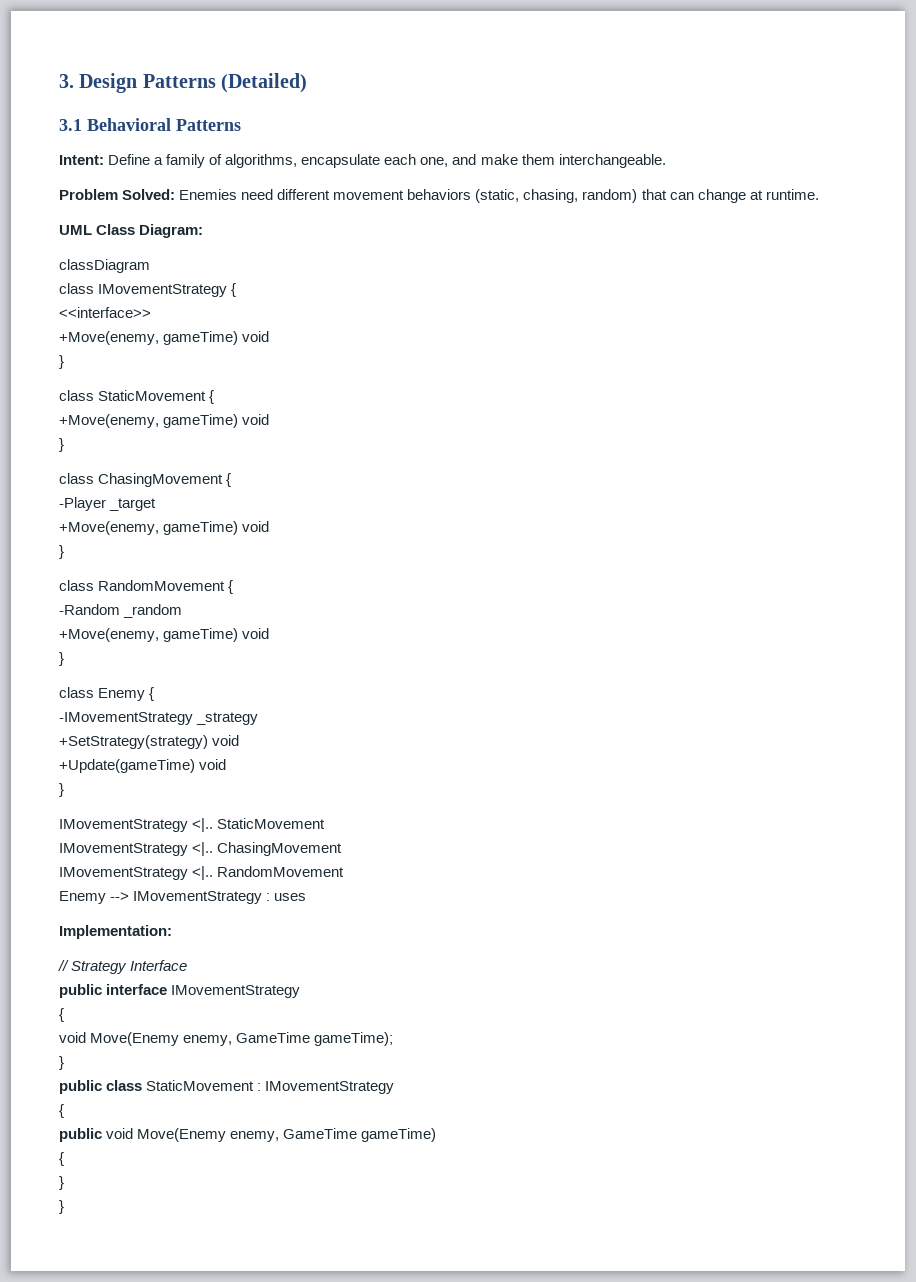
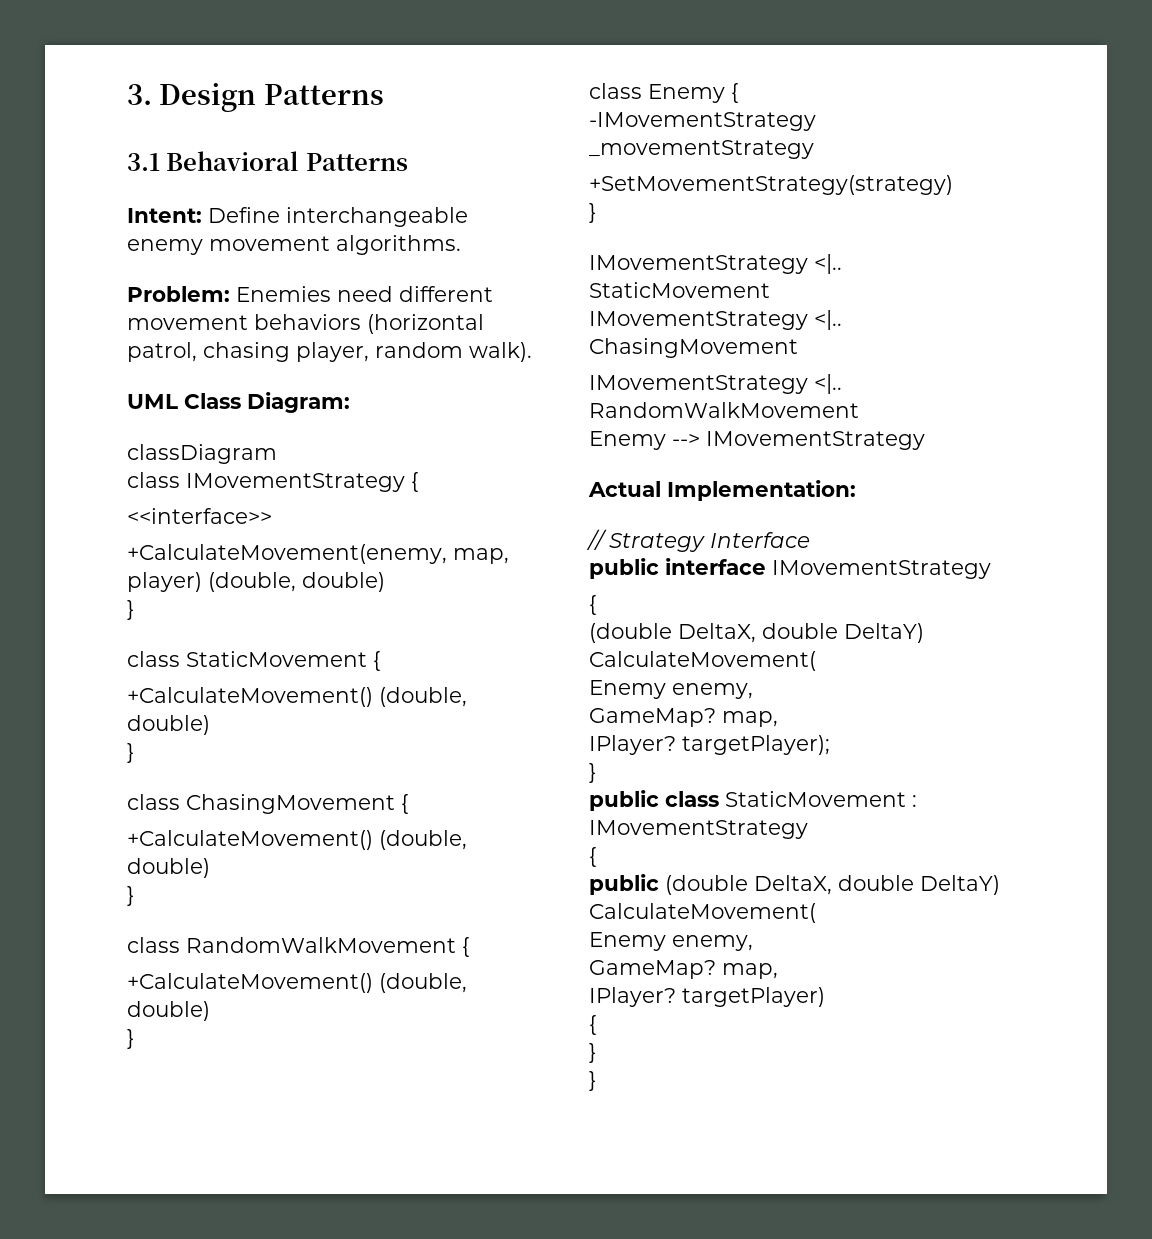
- 3. Design Patterns (Detailed)
+ 3. Design Patterns
- Intent: Define a family of algorithms, encapsulate each one, and make them interchangeable.
- Problem Solved: Enemies need different movement behaviors (static, chasing, random) that can change at runtime.
+ Intent: Define interchangeable enemy movement algorithms.
+ Problem: Enemies need different movement behaviors (horizontal patrol, chasing player, random walk).
  <<interface>>
- +Move(enemy, gameTime) void
+ +CalculateMovement(enemy, map, player) (double, double)
  class StaticMovement {
- +Move(enemy, gameTime) void
+ +CalculateMovement() (double, double)
  class ChasingMovement {
- -Player _target
- +Move(enemy, gameTime) void
+ +CalculateMovement() (double, double)
  }
- class RandomMovement {
- -Random _random
- +Move(enemy, gameTime) void
+ class RandomWalkMovement {
+ +CalculateMovement() (double, double)
- -IMovementStrategy _strategy
- +SetStrategy(strategy) void
- +Update(gameTime) void
+ -IMovementStrategy _movementStrategy
+ +SetMovementStrategy(strategy)
- IMovementStrategy <|.. RandomMovement
+ IMovementStrategy <|.. RandomWalkMovement
- Enemy --> IMovementStrategy : uses
- Implementation:
+ Enemy --> IMovementStrategy
+ Actual Implementation:
  public interface IMovementStrategy
  {
- void Move(Enemy enemy, GameTime gameTime);
+ (double DeltaX, double DeltaY) CalculateMovement(
+ Enemy enemy,
+ GameMap? map,
+ IPlayer? targetPlayer);
- public void Move(Enemy enemy, GameTime gameTime)
+ public (double DeltaX, double DeltaY) CalculateMovement(
+ Enemy enemy,
+ GameMap? map,
+ IPlayer? targetPlayer)

